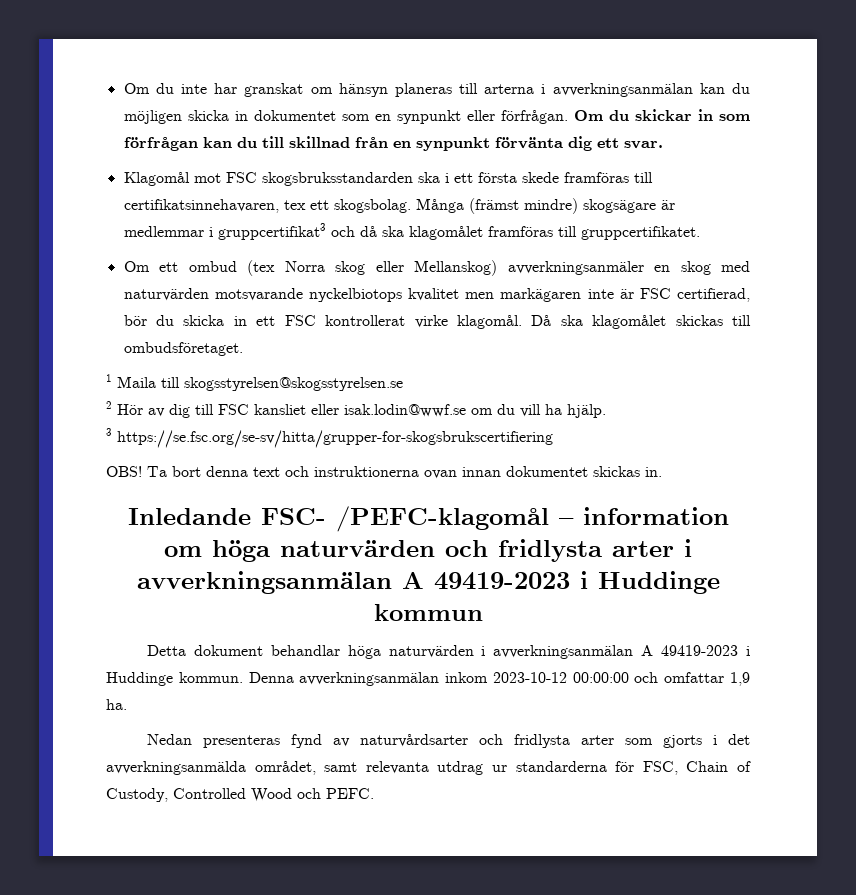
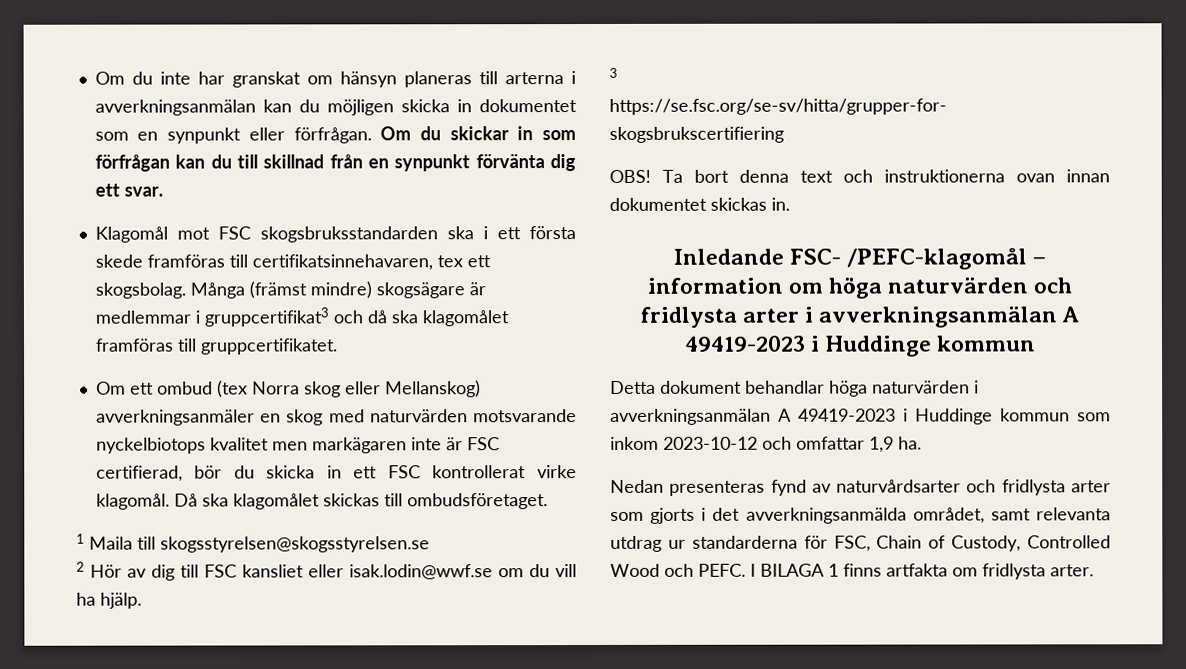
- Detta dokument behandlar höga naturvärden i avverkningsanmälan A 49419-2023 i Huddinge kommun. Denna avverkningsanmälan inkom 2023-10-12 00:00:00 och omfattar 1,9 ha.
+ Detta dokument behandlar höga naturvärden i avverkningsanmälan A 49419-2023 i Huddinge kommun som inkom 2023-10-12 och omfattar 1,9 ha.
+ I BILAGA 1 finns artfakta om fridlysta arter.

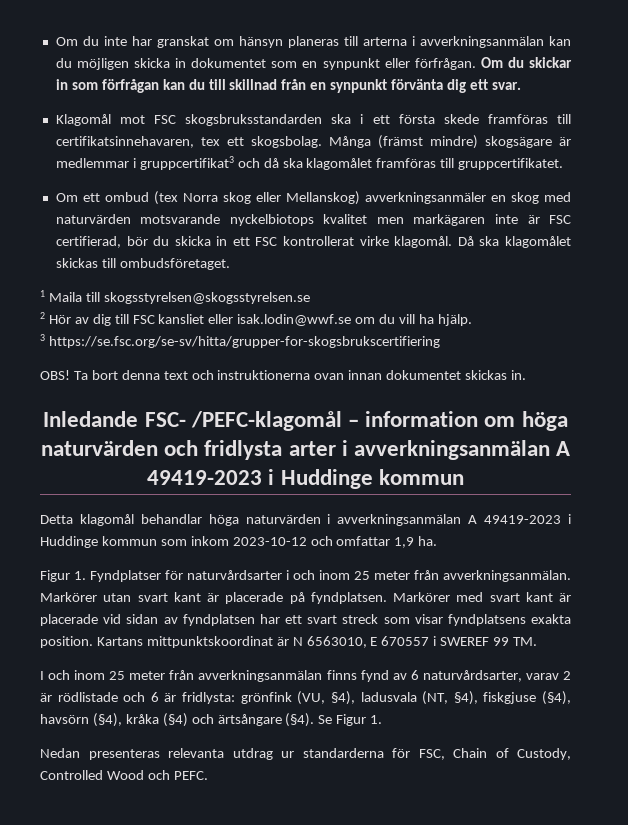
- Detta dokument behandlar höga naturvärden i avverkningsanmälan A 49419-2023 i Huddinge kommun som inkom 2023-10-12 och omfattar 1,9 ha.
+ Detta klagomål behandlar höga naturvärden i avverkningsanmälan A 49419-2023 i Huddinge kommun som inkom 2023-10-12 och omfattar 1,9 ha.
- Nedan presenteras fynd av naturvårdsarter och fridlysta arter som gjorts i det avverkningsanmälda området, samt relevanta utdrag ur standarderna för FSC, Chain of Custody, Controlled Wood och PEFC. I BILAGA 1 finns artfakta om fridlysta arter.
+ Figur 1. Fyndplatser för naturvårdsarter i och inom 25 meter från avverkningsanmälan. Markörer utan svart kant är placerade på fyndplatsen. Markörer med svart kant är placerade vid sidan av fyndplatsen har ett svart streck som visar fyndplatsens exakta position. Kartans mittpunktskoordinat är N 6563010, E 670557 i SWEREF 99 TM.
+ I och inom 25 meter från avverkningsanmälan finns fynd av 6 naturvårdsarter, varav 2 är rödlistade och 6 är fridlysta: grönfink (VU, §4), ladusvala (NT, §4), fiskgjuse (§4), havsörn (§4), kråka (§4) och ärtsångare (§4). Se Figur 1.
+ Nedan presenteras relevanta utdrag ur standarderna för FSC, Chain of Custody, Controlled Wood och PEFC.

